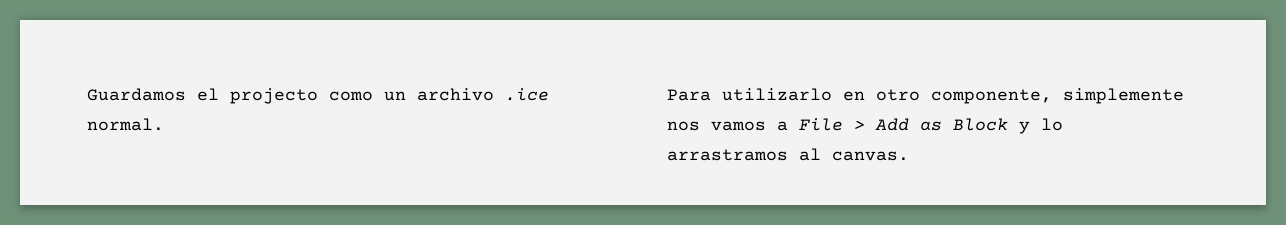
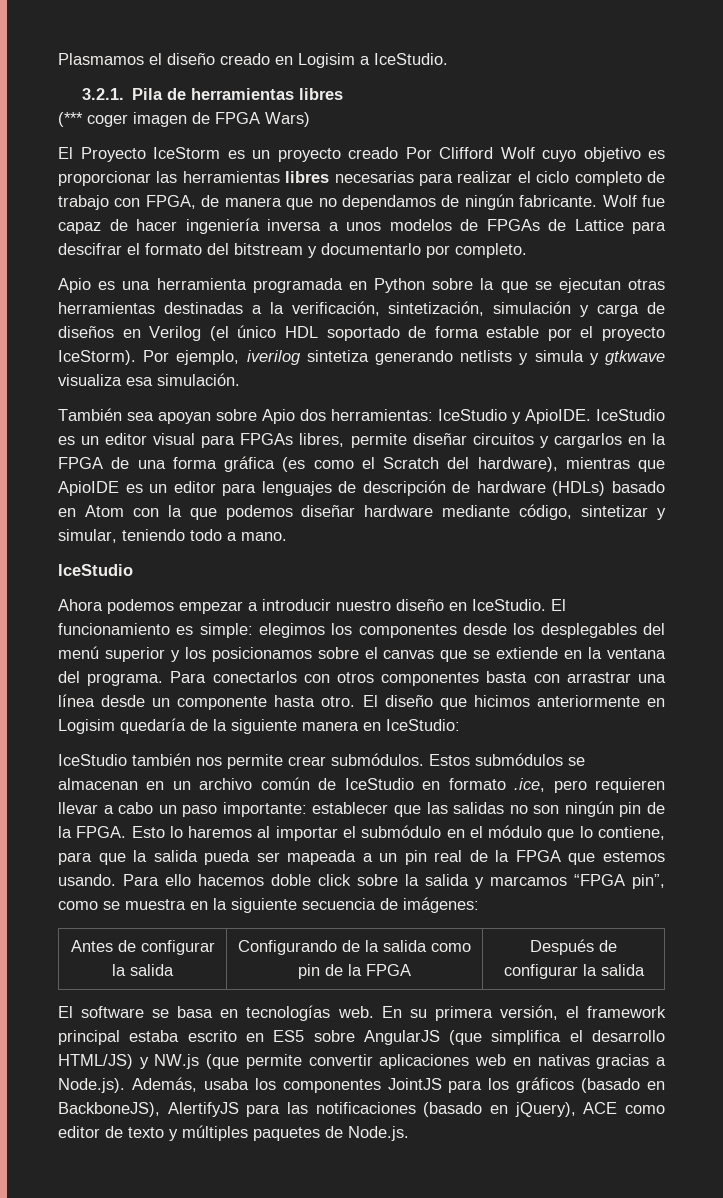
- Guardamos el projecto como un archivo .ice normal.
- Para utilizarlo en otro componente, simplemente nos vamos a File > Add as Block y lo arrastramos al canvas.
+ Plasmamos el diseño creado en Logisim a IceStudio.
+ 3.2.1. Pila de herramientas libres
+ (*** coger imagen de FPGA Wars)
+ El Proyecto IceStorm es un proyecto creado Por Clifford Wolf cuyo objetivo es proporcionar las herramientas libres necesarias para realizar el ciclo completo de trabajo con FPGA, de manera que no dependamos de ningún fabricante. Wolf fue capaz de hacer ingeniería inversa a unos modelos de FPGAs de Lattice para descifrar el formato del bitstream y documentarlo por completo.
+ Apio es una herramienta programada en Python sobre la que se ejecutan otras herramientas destinadas a la verificación, sintetización, simulación y carga de diseños en Verilog (el único HDL soportado de forma estable por el proyecto IceStorm). Por ejemplo, iverilog sintetiza generando netlists y simula y gtkwave visualiza esa simulación.
+ También sea apoyan sobre Apio dos herramientas: IceStudio y ApioIDE. IceStudio es un editor visual para FPGAs libres, permite diseñar circuitos y cargarlos en la FPGA de una forma gráfica (es como el Scratch del hardware), mientras que ApioIDE es un editor para lenguajes de descripción de hardware (HDLs) basado en Atom con la que podemos diseñar hardware mediante código, sintetizar y simular, teniendo todo a mano.
+ IceStudio
+ Ahora podemos empezar a introducir nuestro diseño en IceStudio. El funcionamiento es simple: elegimos los componentes desde los desplegables del menú superior y los posicionamos sobre el canvas que se extiende en la ventana del programa. Para conectarlos con otros componentes basta con arrastrar una línea desde un componente hasta otro. El diseño que hicimos anteriormente en Logisim quedaría de la siguiente manera en IceStudio:
+ IceStudio también nos permite crear submódulos. Estos submódulos se almacenan en un archivo común de IceStudio en formato .ice, pero requieren llevar a cabo un paso importante: establecer que las salidas no son ningún pin de la FPGA. Esto lo haremos al importar el submódulo en el módulo que lo contiene, para que la salida pueda ser mapeada a un pin real de la FPGA que estemos usando. Para ello hacemos doble click sobre la salida y marcamos “FPGA pin”, como se muestra en la siguiente secuencia de imágenes:
+ Antes de configurar la salida | Configurando de la salida como pin de la FPGA | Después de configurar la salida
+ El software se basa en tecnologías web. En su primera versión, el framework principal estaba escrito en ES5 sobre AngularJS (que simplifica el desarrollo HTML/JS) y NW.js (que permite convertir aplicaciones web en nativas gracias a Node.js). Además, usaba los componentes JointJS para los gráficos (basado en BackboneJS), AlertifyJS para las notificaciones (basado en jQuery), ACE como editor de texto y múltiples paquetes de Node.js.

